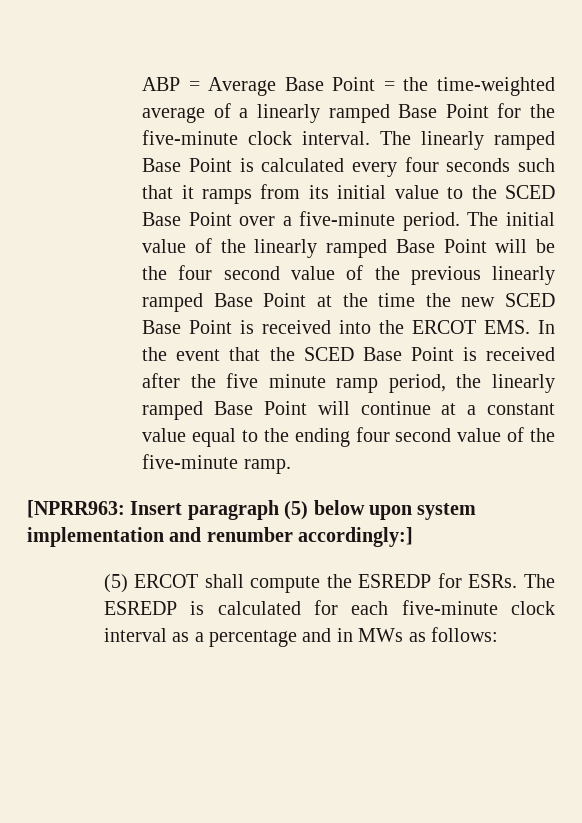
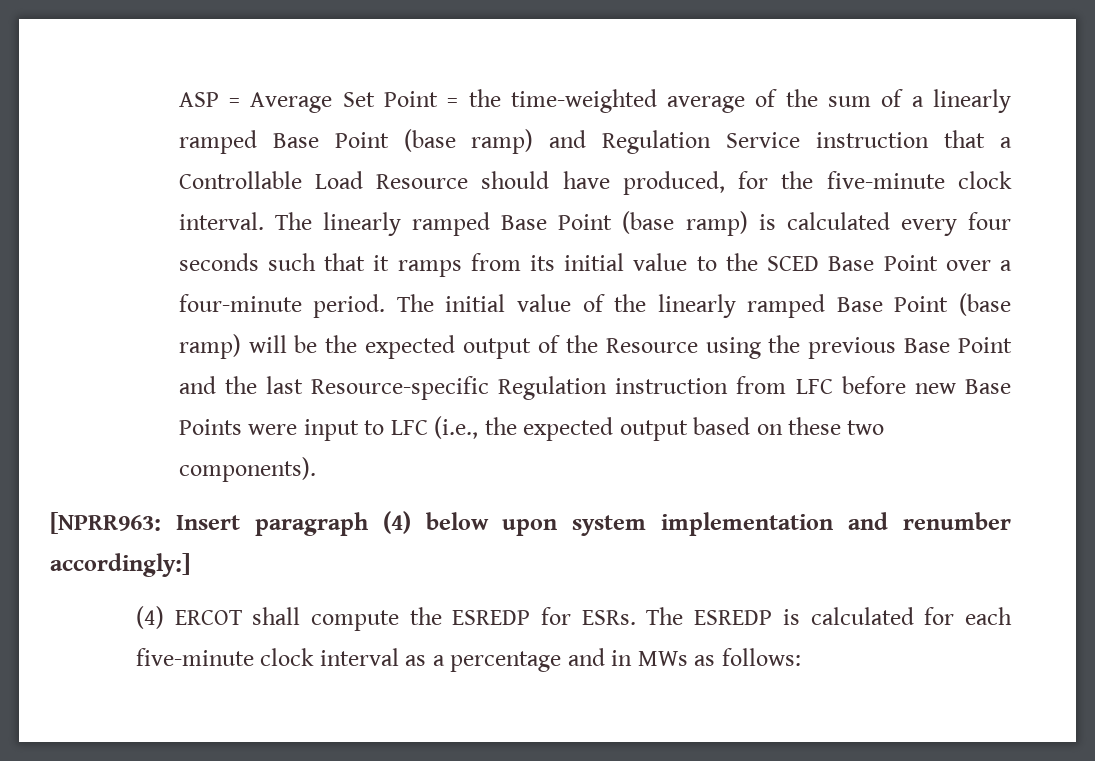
- ABP = Average Base Point = the time-weighted average of a linearly ramped Base Point for the five-minute clock interval.
+ ASP = Average Set Point = the time-weighted average of the sum of a linearly ramped Base Point (base ramp) and Regulation Service instruction that a Controllable Load Resource should have produced, for the five-minute clock interval.
- The linearly ramped Base Point is calculated every four seconds such that it ramps from its initial value to the SCED Base Point over a five-minute period.
+ The linearly ramped Base Point (base ramp) is calculated every four seconds such that it ramps from its initial value to the SCED Base Point over a four-minute period.
- The initial value of the linearly ramped Base Point will be the four second value of the previous linearly ramped Base Point at the time the new SCED Base Point is received into the ERCOT EMS. In the event that the SCED Base Point is received after the five minute ramp period, the linearly ramped Base Point will continue at a constant value equal to the ending four second value of the five-minute ramp.
+ The initial value of the linearly ramped Base Point (base ramp) will be the expected output of the Resource using the previous Base Point and the last Resource-specific Regulation instruction from LFC before new Base Points were input to LFC (i.e., the expected output based on these two components).
- [NPRR963: Insert paragraph (5) below upon system implementation and renumber accordingly:]
+ [NPRR963: Insert paragraph (4) below upon system implementation and renumber accordingly:]
- (5) ERCOT shall compute the ESREDP for ESRs.
+ (4) ERCOT shall compute the ESREDP for ESRs.

